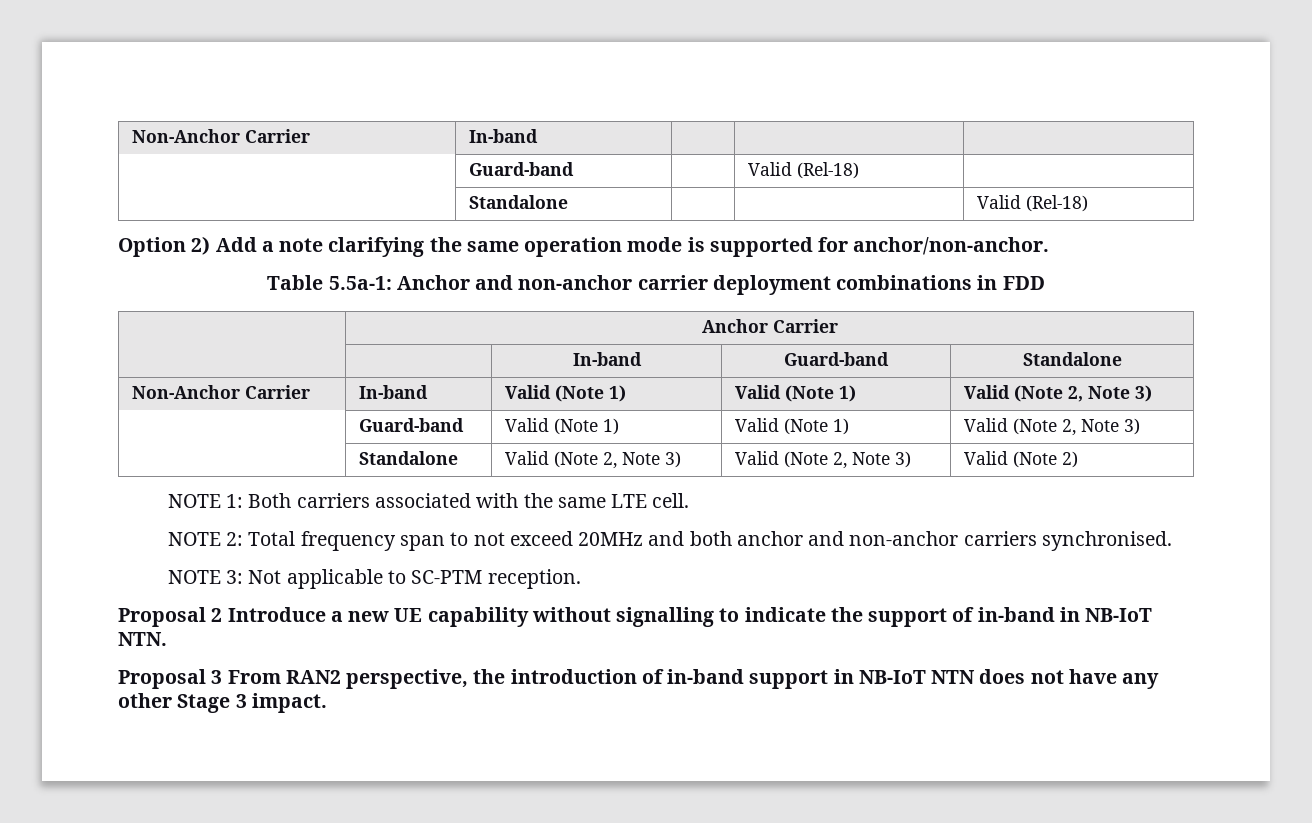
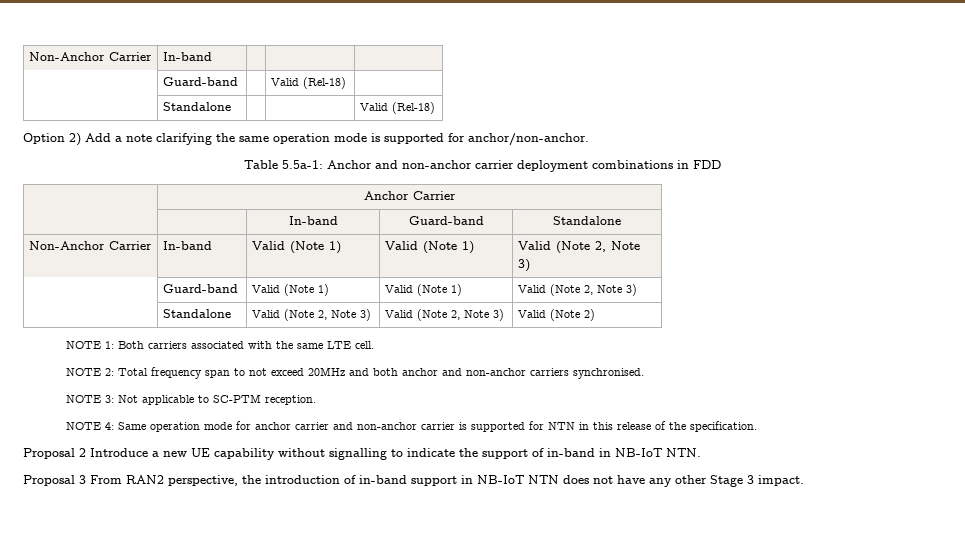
+ NOTE 4: Same operation mode for anchor carrier and non-anchor carrier is supported for NTN in this release of the specification.

